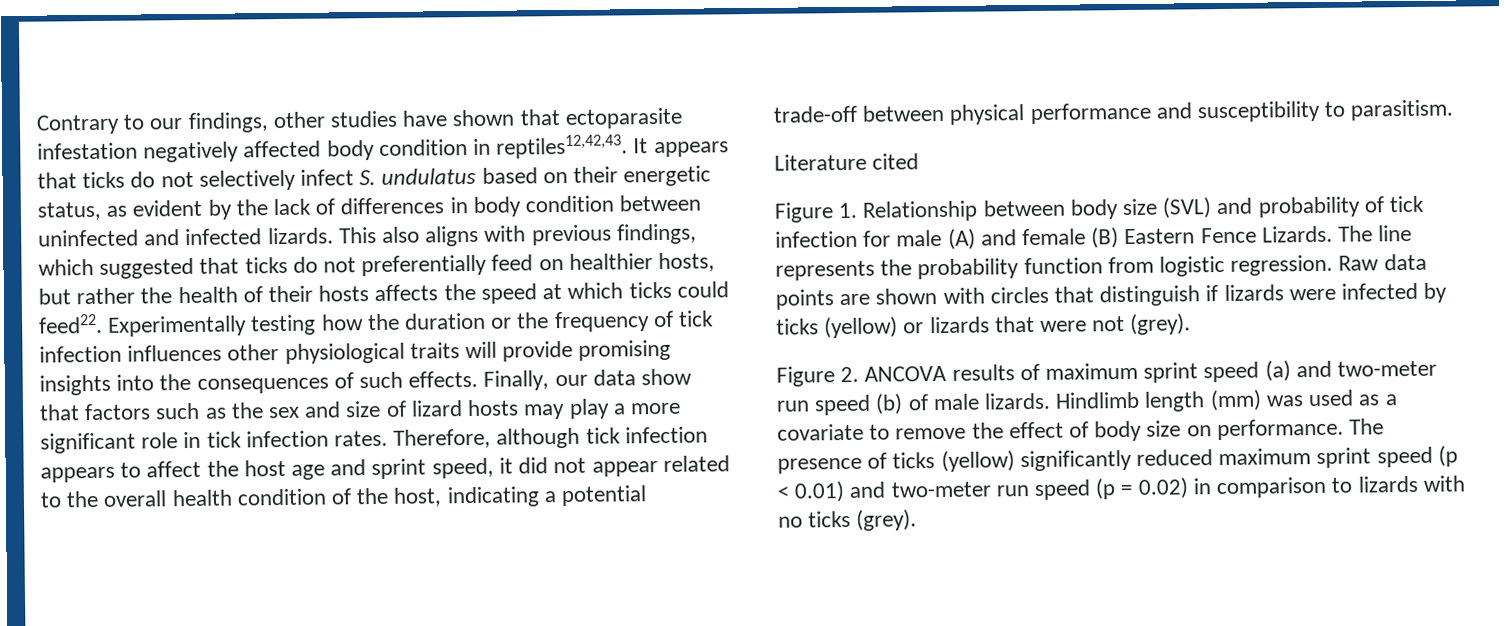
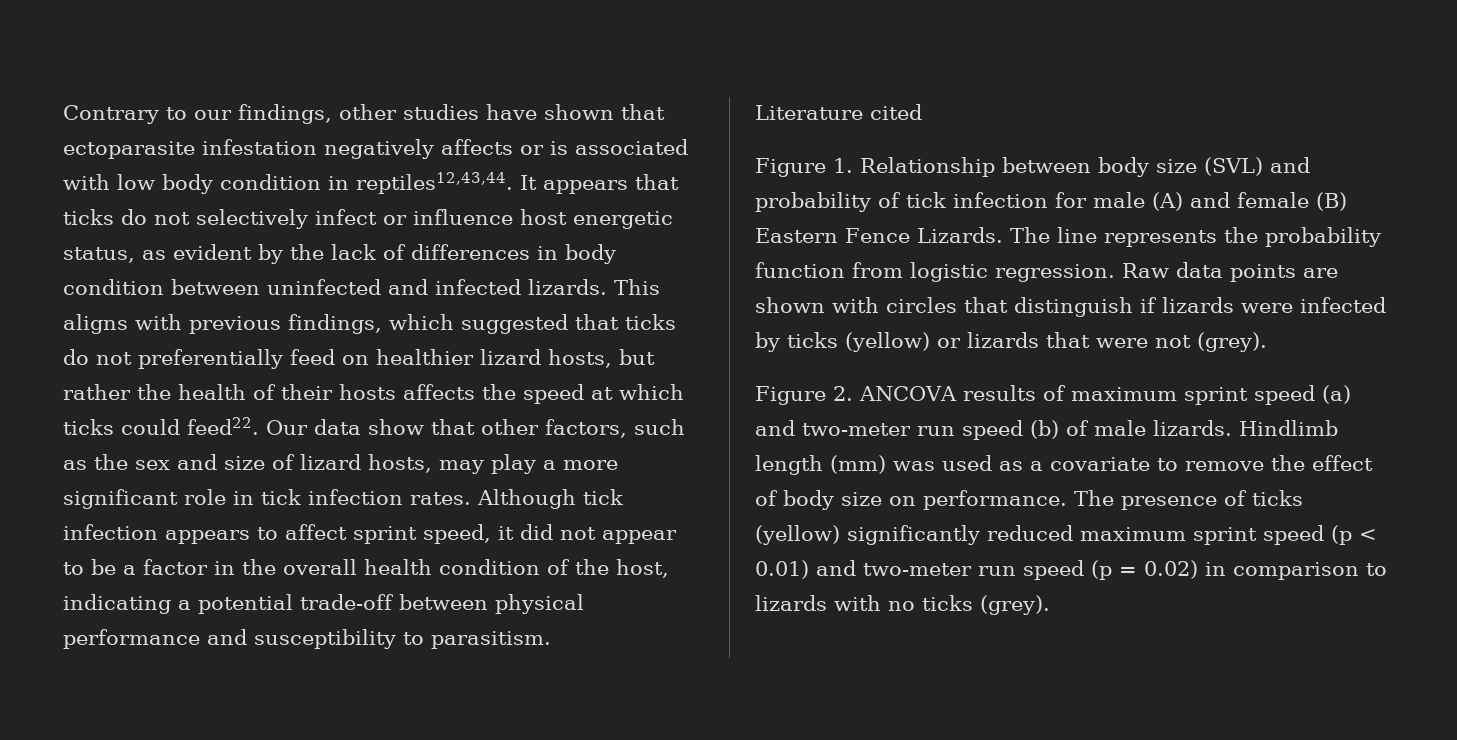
- Contrary to our findings, other studies have shown that ectoparasite infestation negatively affected body condition in reptiles12,42,43.
+ Contrary to our findings, other studies have shown that ectoparasite infestation negatively affects or is associated with low body condition in reptiles12,43,44.
- It appears that ticks do not selectively infect S. undulatus based on their energetic status, as evident by the lack of differences in body condition between uninfected and infected lizards.
+ It appears that ticks do not selectively infect or influence host energetic status, as evident by the lack of differences in body condition between uninfected and infected lizards.
- This also aligns with previous findings, which suggested that ticks do not preferentially feed on healthier hosts, but rather the health of their hosts affects the speed at which ticks could feed22.
+ This aligns with previous findings, which suggested that ticks do not preferentially feed on healthier lizard hosts, but rather the health of their hosts affects the speed at which ticks could feed22.
- Experimentally testing how the duration or the frequency of tick infection influences other physiological traits will provide promising insights into the consequences of such effects. Finally, our data show that factors such as the sex and size of lizard hosts may play a more significant role in tick infection rates.
+ Our data show that other factors, such as the sex and size of lizard hosts, may play a more significant role in tick infection rates.
- Therefore, although tick infection appears to affect the host age and sprint speed, it did not appear related to the overall health condition of the host, indicating a potential trade-off between physical performance and susceptibility to parasitism.
+ Although tick infection appears to affect sprint speed, it did not appear to be a factor in the overall health condition of the host, indicating a potential trade-off between physical performance and susceptibility to parasitism.

